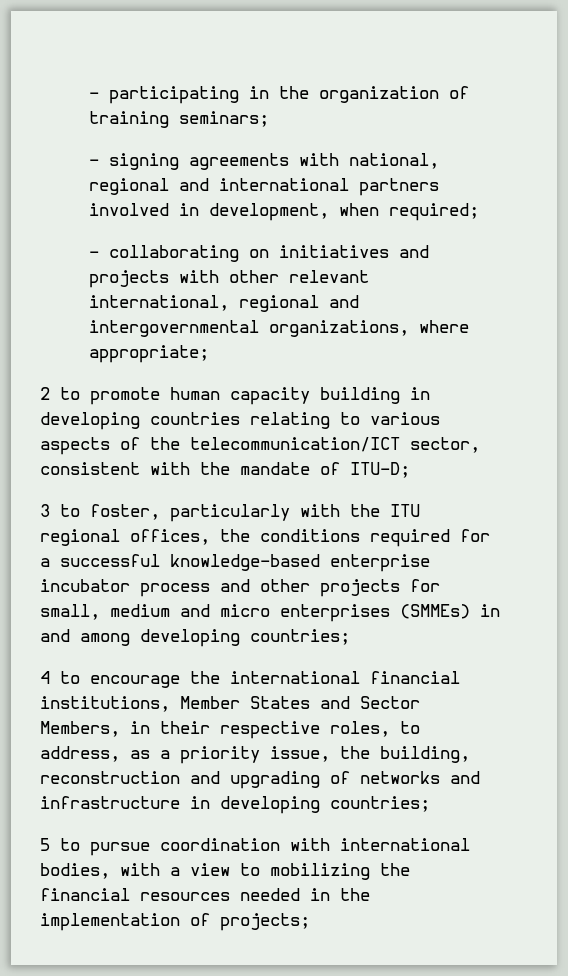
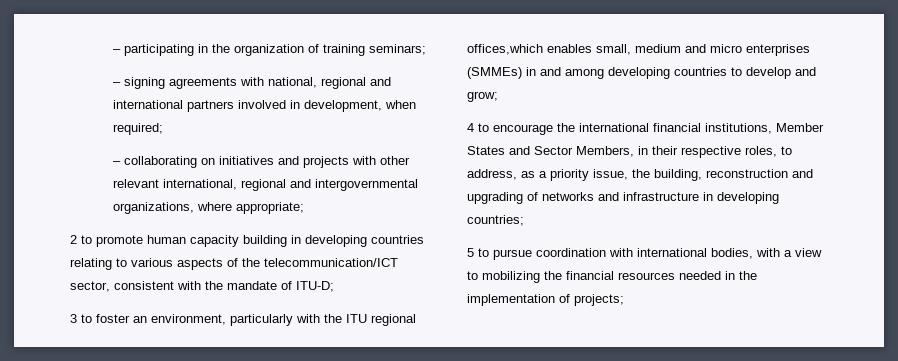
- 3 to foster, particularly with the ITU regional offices, the conditions required for a successful knowledge-based enterprise incubator process and other projects for small, medium and micro enterprises (SMMEs) in and among developing countries;
+ 3 to foster an environment, particularly with the ITU regional offices,which enables small, medium and micro enterprises (SMMEs) in and among developing countries to develop and grow;

